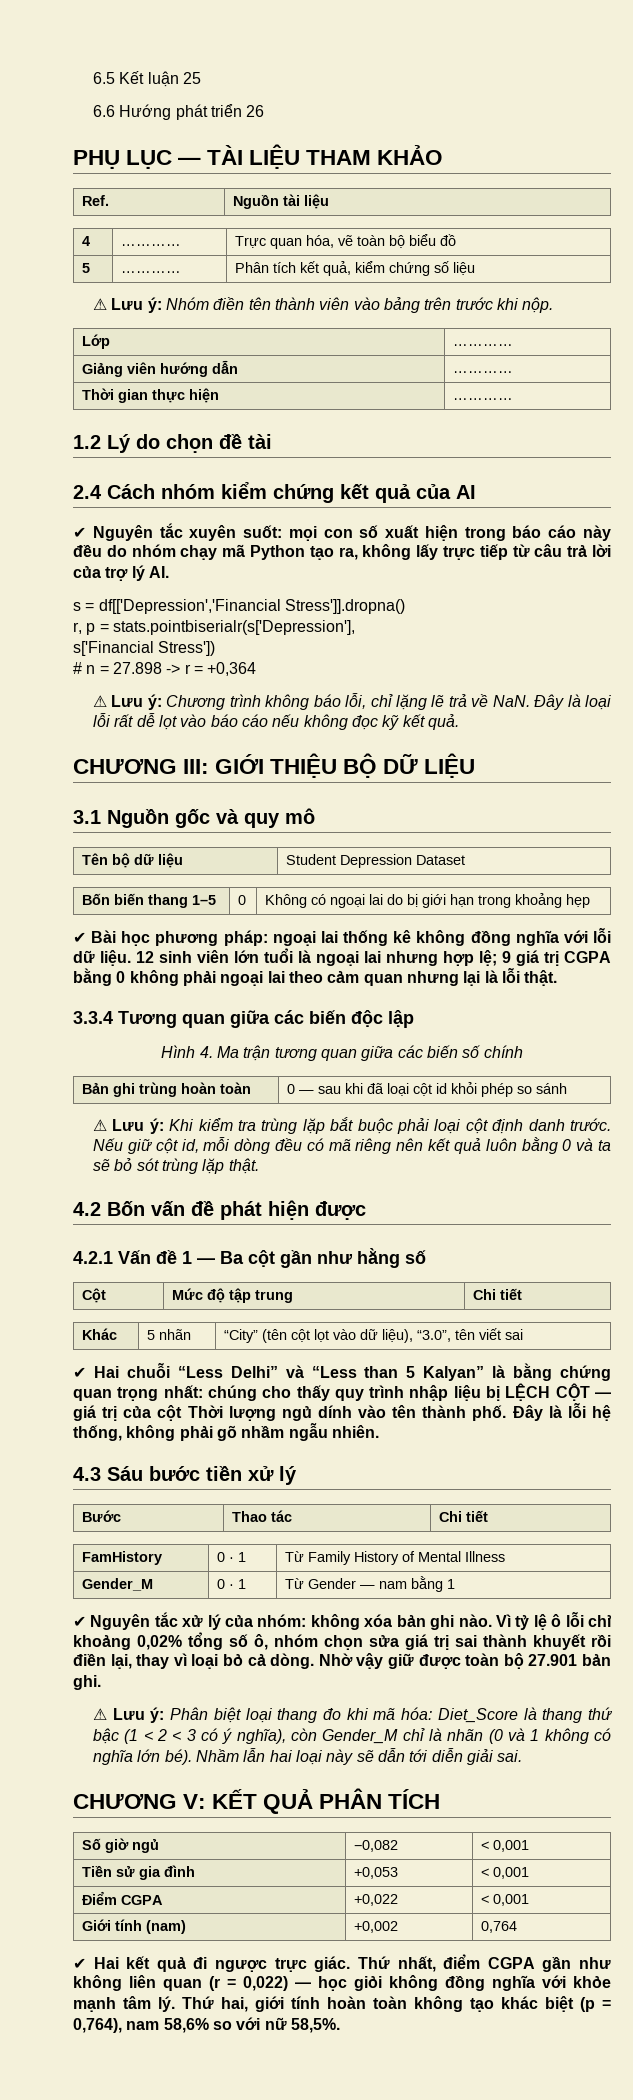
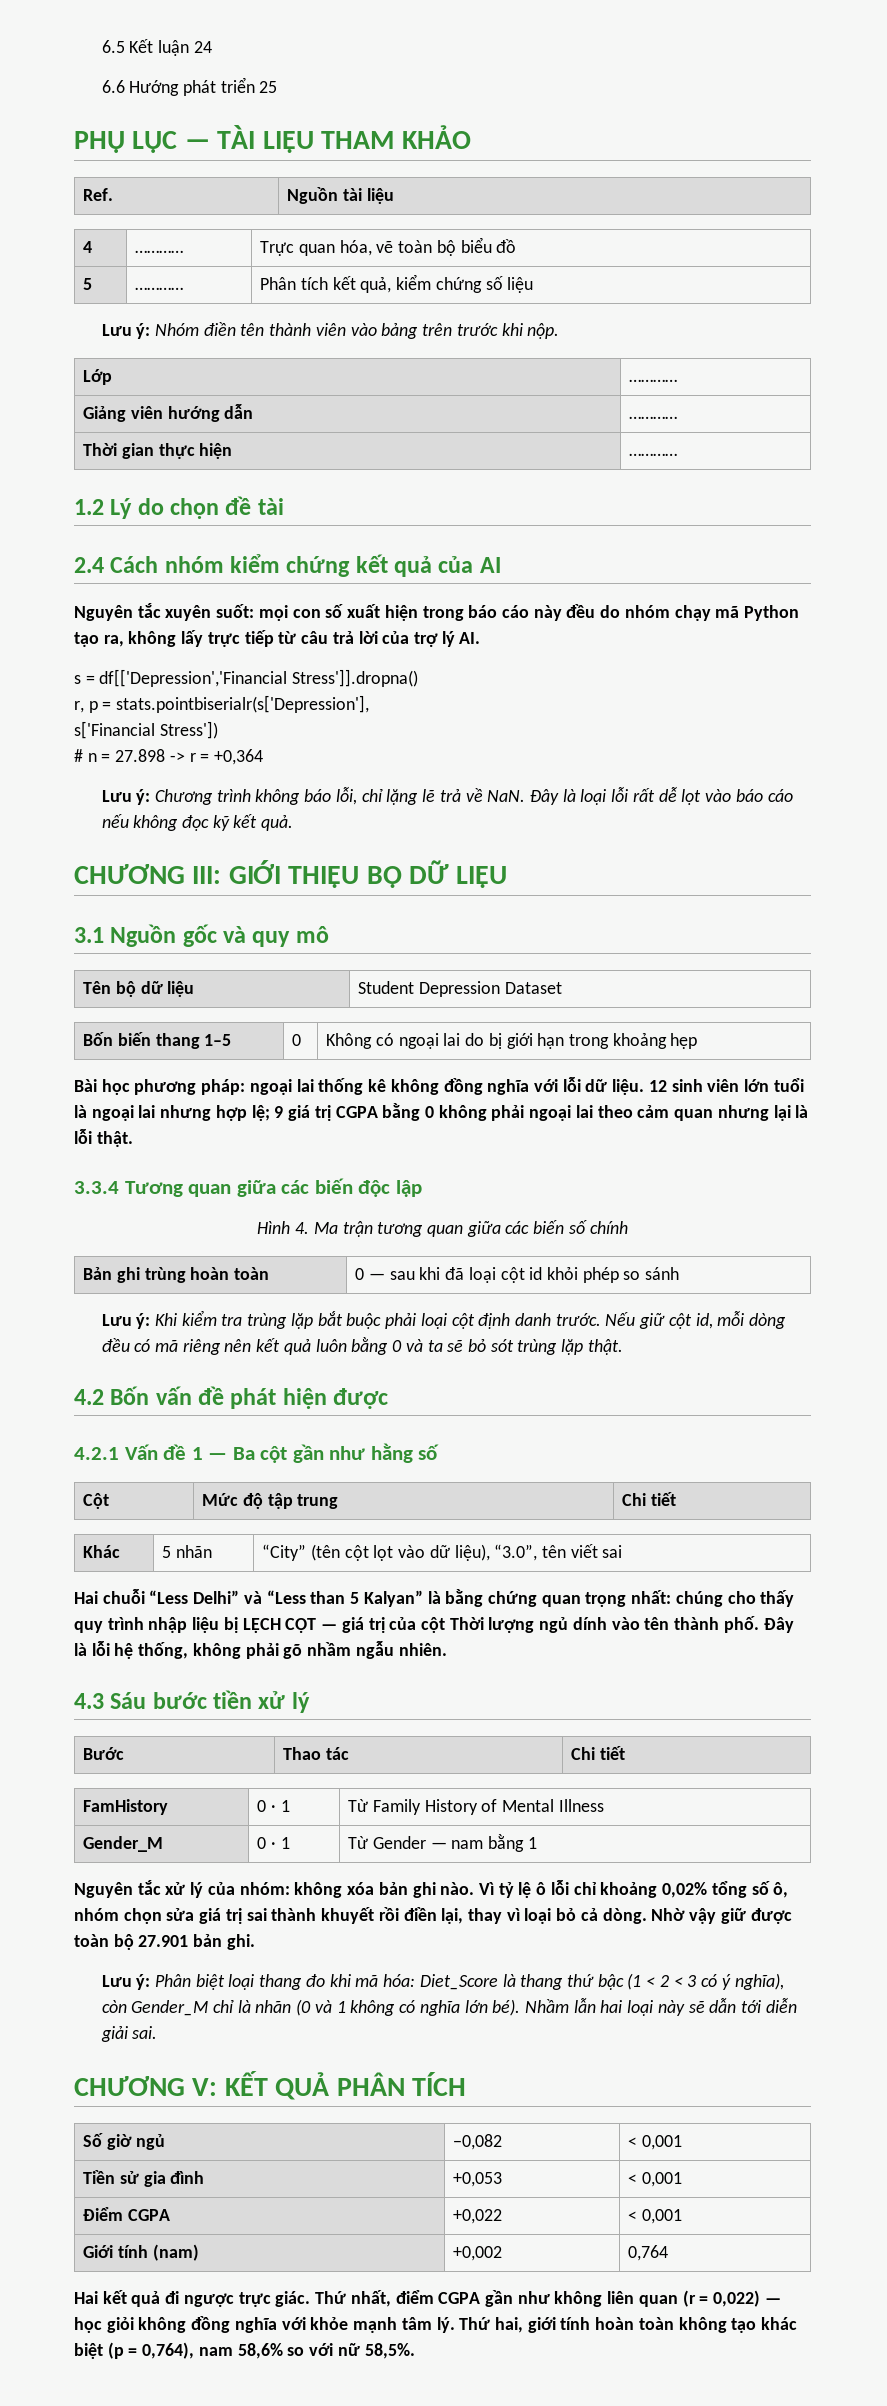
- 6.5 Kết luận 25
+ 6.5 Kết luận 24
- 6.6 Hướng phát triển 26
+ 6.6 Hướng phát triển 25
- ⚠ Lưu ý: Nhóm điền tên thành viên vào bảng trên trước khi nộp.
+ Lưu ý: Nhóm điền tên thành viên vào bảng trên trước khi nộp.
- ✔ Nguyên tắc xuyên suốt: mọi con số xuất hiện trong báo cáo này đều do nhóm chạy mã Python tạo ra, không lấy trực tiếp từ câu trả lời của trợ lý AI.
+ Nguyên tắc xuyên suốt: mọi con số xuất hiện trong báo cáo này đều do nhóm chạy mã Python tạo ra, không lấy trực tiếp từ câu trả lời của trợ lý AI.
- ⚠ Lưu ý: Chương trình không báo lỗi, chỉ lặng lẽ trả về NaN. Đây là loại lỗi rất dễ lọt vào báo cáo nếu không đọc kỹ kết quả.
+ Lưu ý: Chương trình không báo lỗi, chỉ lặng lẽ trả về NaN. Đây là loại lỗi rất dễ lọt vào báo cáo nếu không đọc kỹ kết quả.
- ✔ Bài học phương pháp: ngoại lai thống kê không đồng nghĩa với lỗi dữ liệu.
+ Bài học phương pháp: ngoại lai thống kê không đồng nghĩa với lỗi dữ liệu.
- ⚠ Lưu ý: Khi kiểm tra trùng lặp bắt buộc phải loại cột định danh trước.
+ Lưu ý: Khi kiểm tra trùng lặp bắt buộc phải loại cột định danh trước.
- ✔ Hai chuỗi “Less Delhi” và “Less than 5 Kalyan” là bằng chứng quan trọng nhất: chúng cho thấy quy trình nhập liệu bị LỆCH CỘT — giá trị của cột Thời lượng ngủ dính vào tên thành phố.
+ Hai chuỗi “Less Delhi” và “Less than 5 Kalyan” là bằng chứng quan trọng nhất: chúng cho thấy quy trình nhập liệu bị LỆCH CỘT — giá trị của cột Thời lượng ngủ dính vào tên thành phố.
- ✔ Nguyên tắc xử lý của nhóm: không xóa bản ghi nào.
+ Nguyên tắc xử lý của nhóm: không xóa bản ghi nào.
- ⚠ Lưu ý: Phân biệt loại thang đo khi mã hóa: Diet_Score là thang thứ bậc (1 < 2 < 3 có ý nghĩa), còn Gender_M chỉ là nhãn (0 và 1 không có nghĩa lớn bé).
+ Lưu ý: Phân biệt loại thang đo khi mã hóa: Diet_Score là thang thứ bậc (1 < 2 < 3 có ý nghĩa), còn Gender_M chỉ là nhãn (0 và 1 không có nghĩa lớn bé).
- ✔ Hai kết quả đi ngược trực giác.
+ Hai kết quả đi ngược trực giác.

